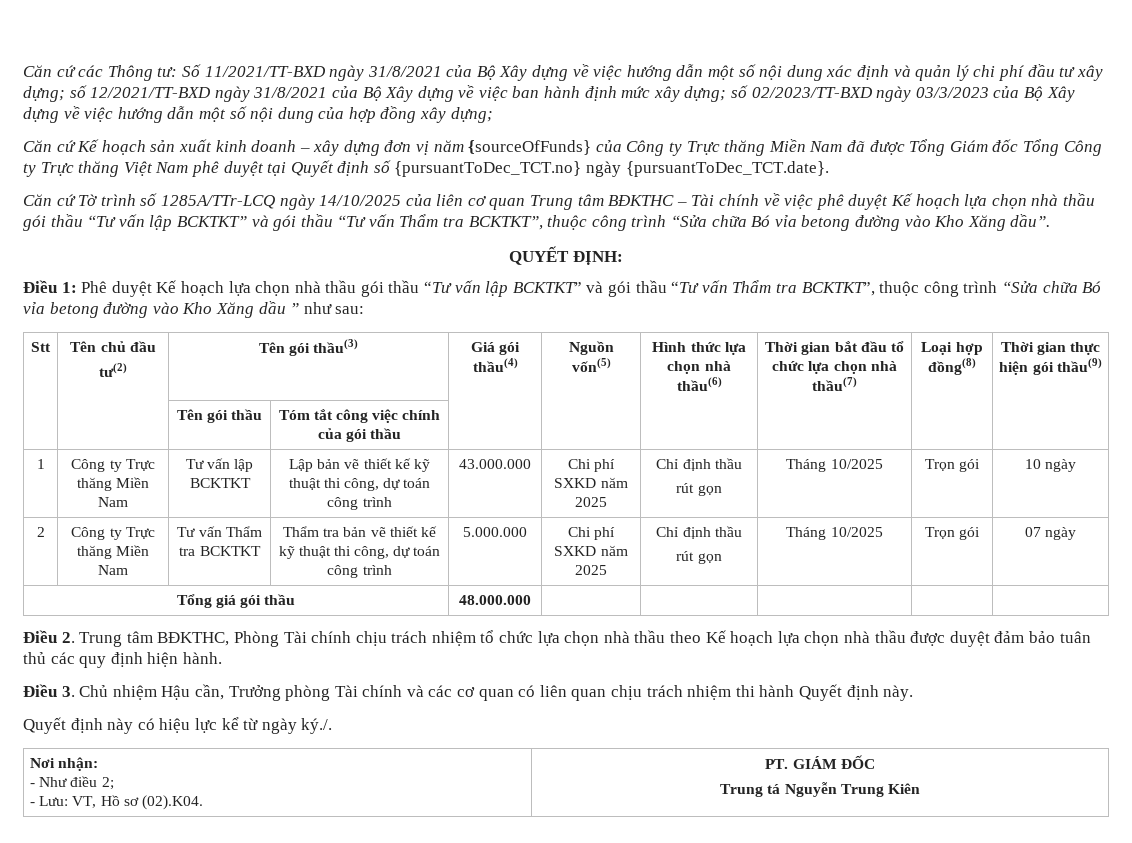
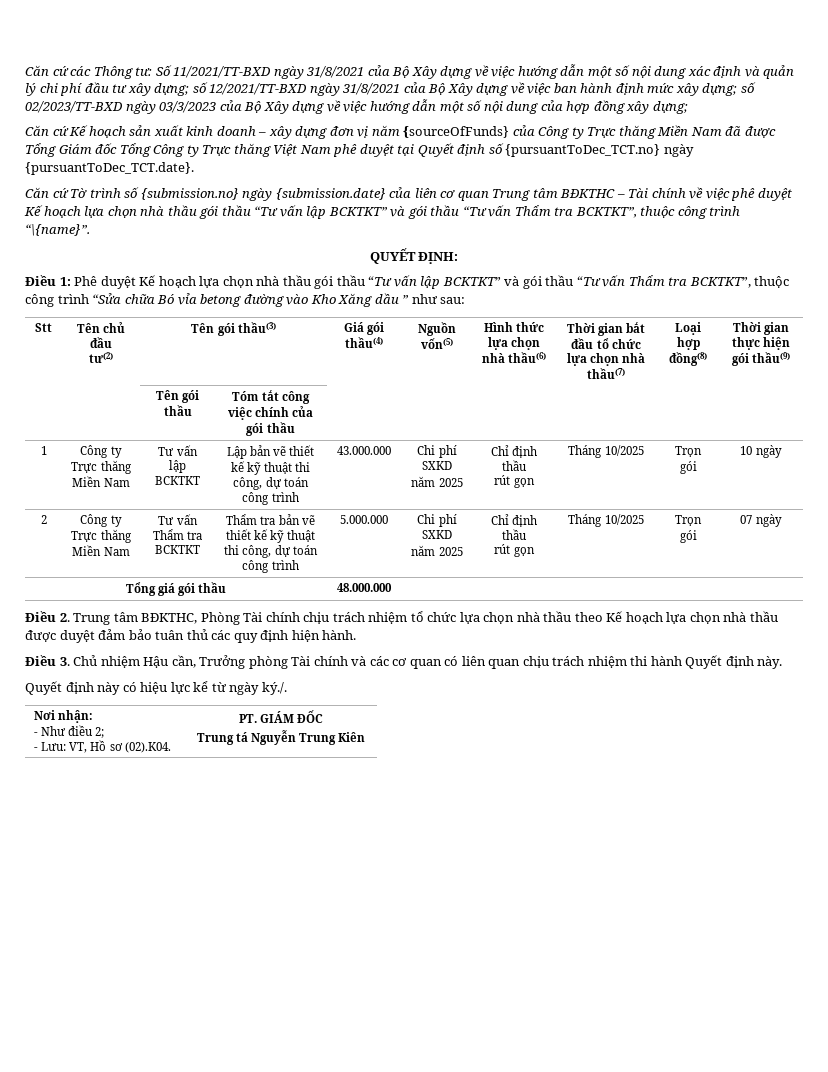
- Căn cứ Tờ trình số 1285A/TTr-LCQ ngày 14/10/2025 của liên cơ quan Trung tâm BĐKTHC – Tài chính về việc phê duyệt Kế hoạch lựa chọn nhà thầu gói thầu “Tư vấn lập BCKTKT” và gói thầu “Tư vấn Thẩm tra BCKTKT”, thuộc công trình “Sửa chữa Bó vỉa betong đường vào Kho Xăng dầu”.
+ Căn cứ Tờ trình số {submission.no} ngày {submission.date} của liên cơ quan Trung tâm BĐKTHC – Tài chính về việc phê duyệt Kế hoạch lựa chọn nhà thầu gói thầu “Tư vấn lập BCKTKT” và gói thầu “Tư vấn Thẩm tra BCKTKT”, thuộc công trình “\{name}”.

